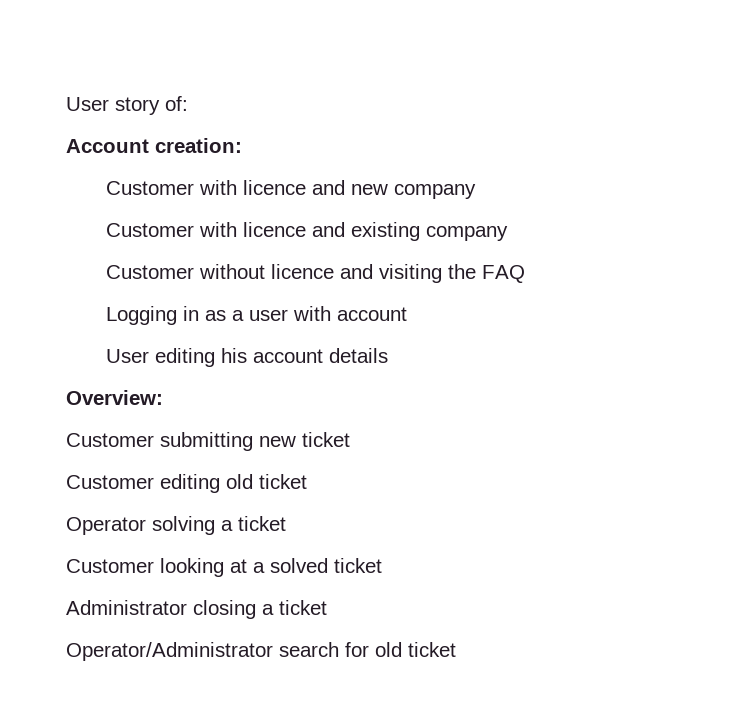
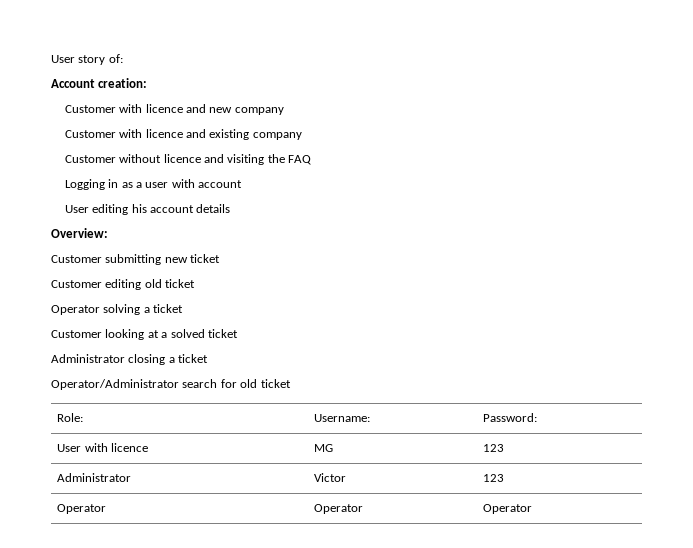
+ Role: | Username: | Password:
+ User with licence | MG | 123
+ Administrator | Victor | 123
+ Operator | Operator | Operator

